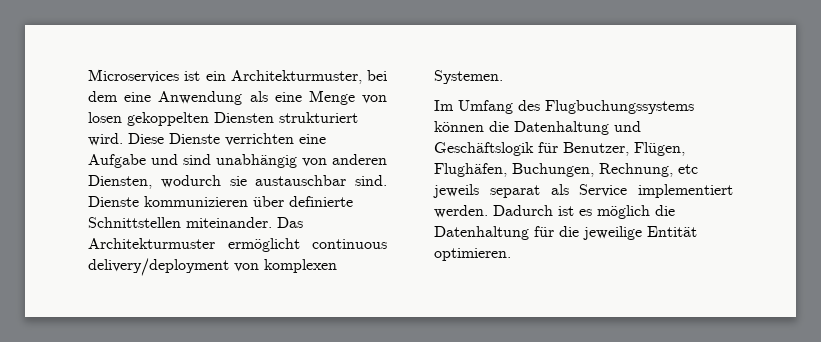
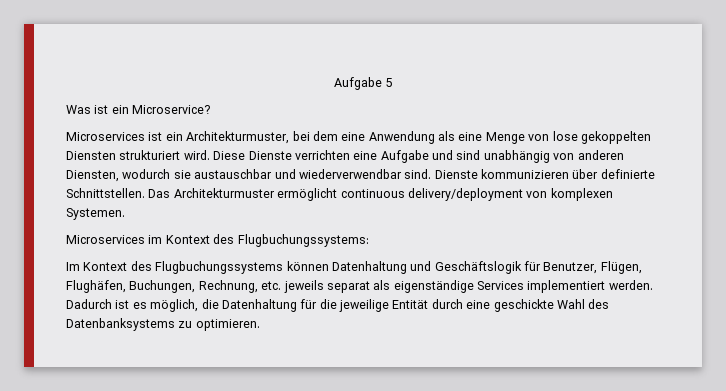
+ Aufgabe 5
+ Was ist ein Microservice?
- Microservices ist ein Architekturmuster, bei dem eine Anwendung als eine Menge von losen gekoppelten Diensten strukturiert wird.
+ Microservices ist ein Architekturmuster, bei dem eine Anwendung als eine Menge von lose gekoppelten Diensten strukturiert wird.
- Diese Dienste verrichten eine Aufgabe und sind unabhängig von anderen Diensten, wodurch sie austauschbar sind.
+ Diese Dienste verrichten eine Aufgabe und sind unabhängig von anderen Diensten, wodurch sie austauschbar und wiederverwendbar sind.
- Dienste kommunizieren über definierte Schnittstellen miteinander.
+ Dienste kommunizieren über definierte Schnittstellen.
+ Microservices im Kontext des Flugbuchungssystems:
- Im Umfang des Flugbuchungssystems können die Datenhaltung und Geschäftslogik für Benutzer, Flügen, Flughäfen, Buchungen, Rechnung, etc jeweils separat als Service implementiert werden.
+ Im Kontext des Flugbuchungssystems können Datenhaltung und Geschäftslogik für Benutzer, Flügen, Flughäfen, Buchungen, Rechnung, etc. jeweils separat als eigenständige Services implementiert werden.
- Dadurch ist es möglich die Datenhaltung für die jeweilige Entität optimieren.
+ Dadurch ist es möglich, die Datenhaltung für die jeweilige Entität durch eine geschickte Wahl des Datenbanksystems zu optimieren.

